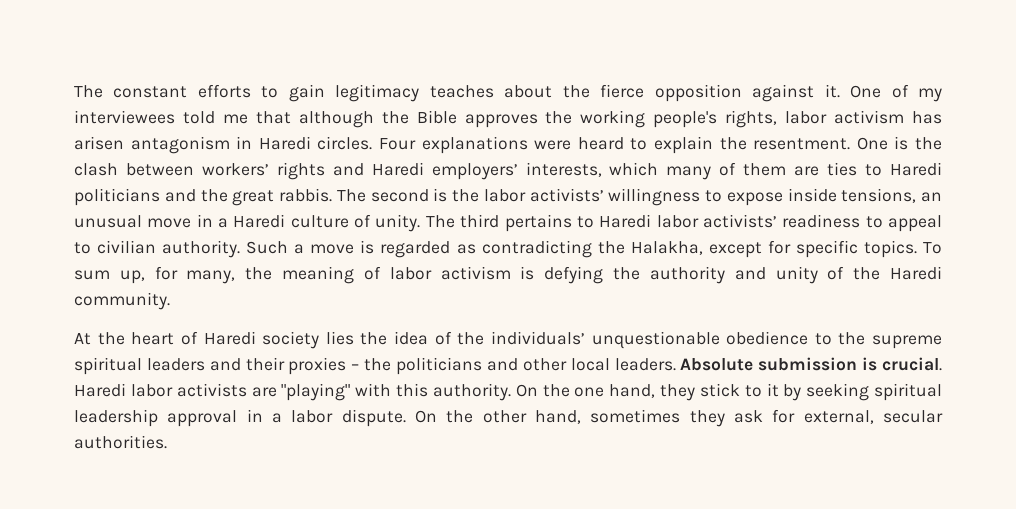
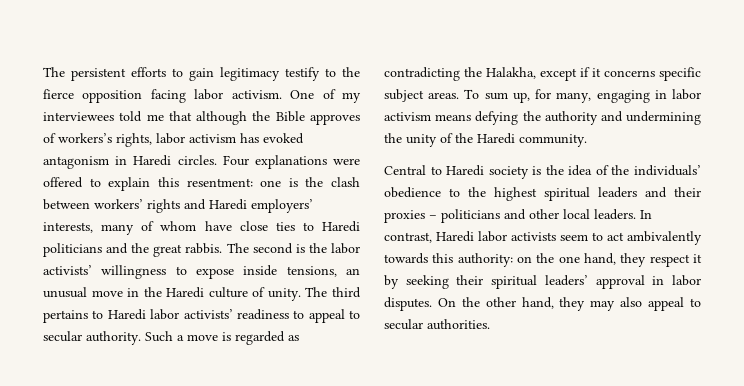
- The constant efforts to gain legitimacy teaches about the fierce opposition against it.
+ The persistent efforts to gain legitimacy testify to the fierce opposition facing labor activism.
- One of my interviewees told me that although the Bible approves the working people's rights, labor activism has arisen antagonism in Haredi circles.
+ One of my interviewees told me that although the Bible approves of workers’s rights, labor activism has evoked antagonism in Haredi circles.
- Four explanations were heard to explain the resentment. One is the clash between workers’ rights and Haredi employers’ interests, which many of them are ties to Haredi politicians and the great rabbis.
+ Four explanations were offered to explain this resentment: one is the clash between workers’ rights and Haredi employers’ interests, many of whom have close ties to Haredi politicians and the great rabbis.
- The second is the labor activists’ willingness to expose inside tensions, an unusual move in a Haredi culture of unity.
+ The second is the labor activists’ willingness to expose inside tensions, an unusual move in the Haredi culture of unity.
- The third pertains to Haredi labor activists’ readiness to appeal to civilian authority.
+ The third pertains to Haredi labor activists’ readiness to appeal to secular authority.
- Such a move is regarded as contradicting the Halakha, except for specific topics.
+ Such a move is regarded as contradicting the Halakha, except if it concerns specific subject areas.
- To sum up, for many, the meaning of labor activism is defying the authority and unity of the Haredi community.
+ To sum up, for many, engaging in labor activism means defying the authority and undermining the unity of the Haredi community.
- At the heart of Haredi society lies the idea of the individuals’ unquestionable obedience to the supreme spiritual leaders and their proxies – the politicians and other local leaders.
+ Central to Haredi society is the idea of the individuals’ obedience to the highest spiritual leaders and their proxies – politicians and other local leaders.
- Absolute submission is crucial. Haredi labor activists are "playing" with this authority. On the one hand, they stick to it by seeking spiritual leadership approval in a labor dispute. On the other hand, sometimes they ask for external, secular authorities.
+ In contrast, Haredi labor activists seem to act ambivalently towards this authority: on the one hand, they respect it by seeking their spiritual leaders’ approval in labor disputes. On the other hand, they may also appeal to secular authorities.

